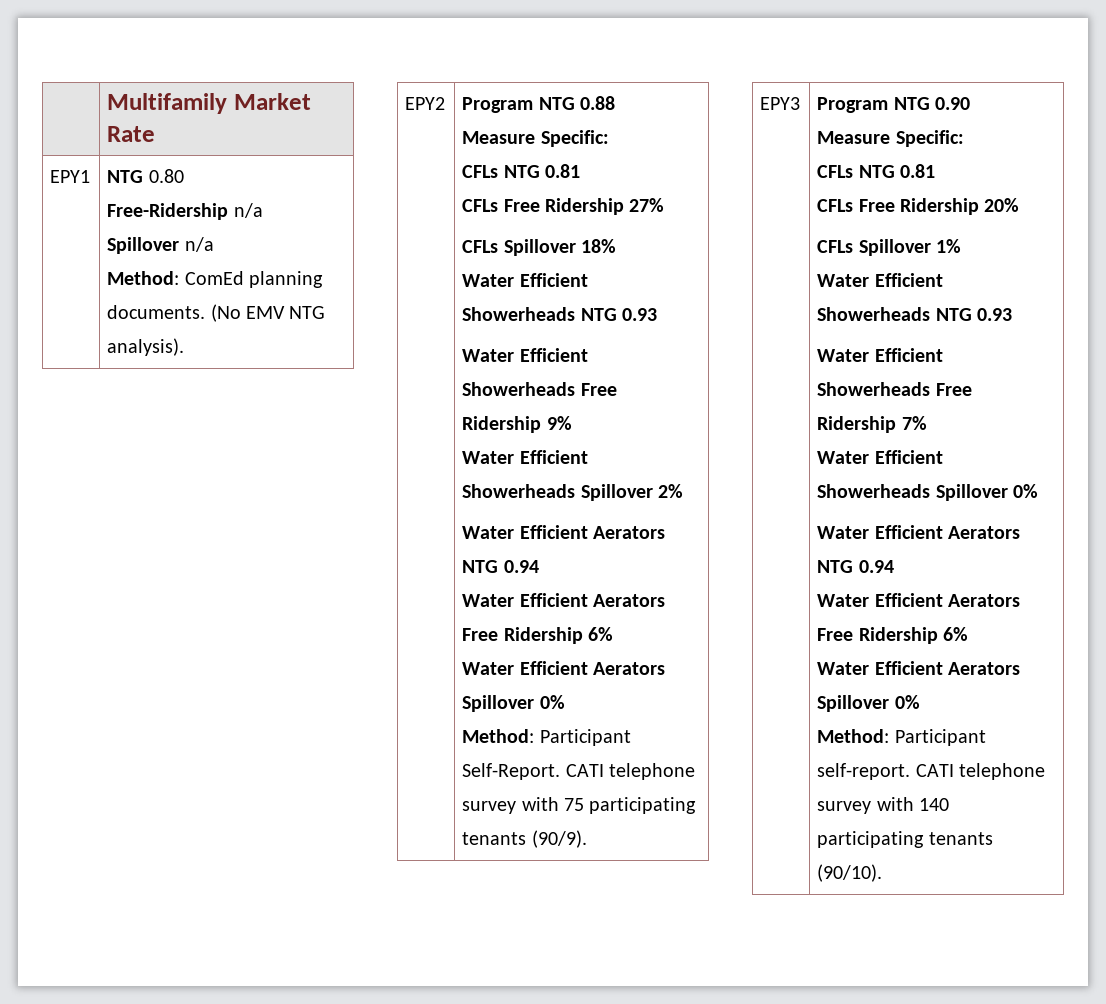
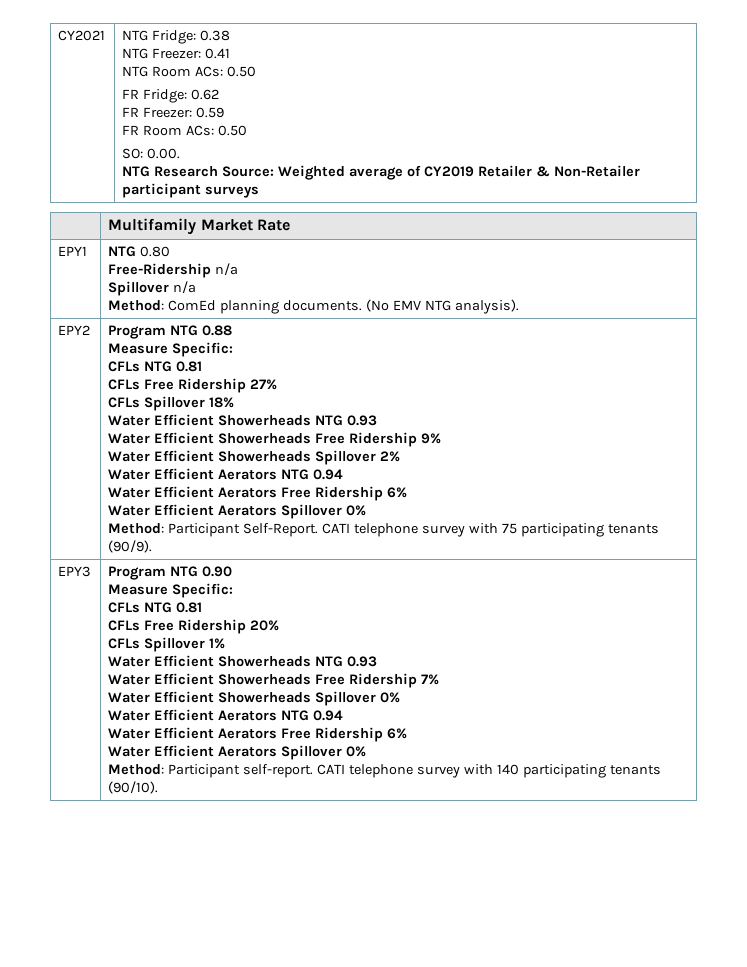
+ CY2021 | NTG Fridge: 0.38
+ NTG Freezer: 0.41
+ NTG Room ACs: 0.50
+ FR Fridge: 0.62
+ FR Freezer: 0.59
+ FR Room ACs: 0.50
+ SO: 0.00.
+ NTG Research Source: Weighted average of CY2019 Retailer & Non-Retailer participant surveys

